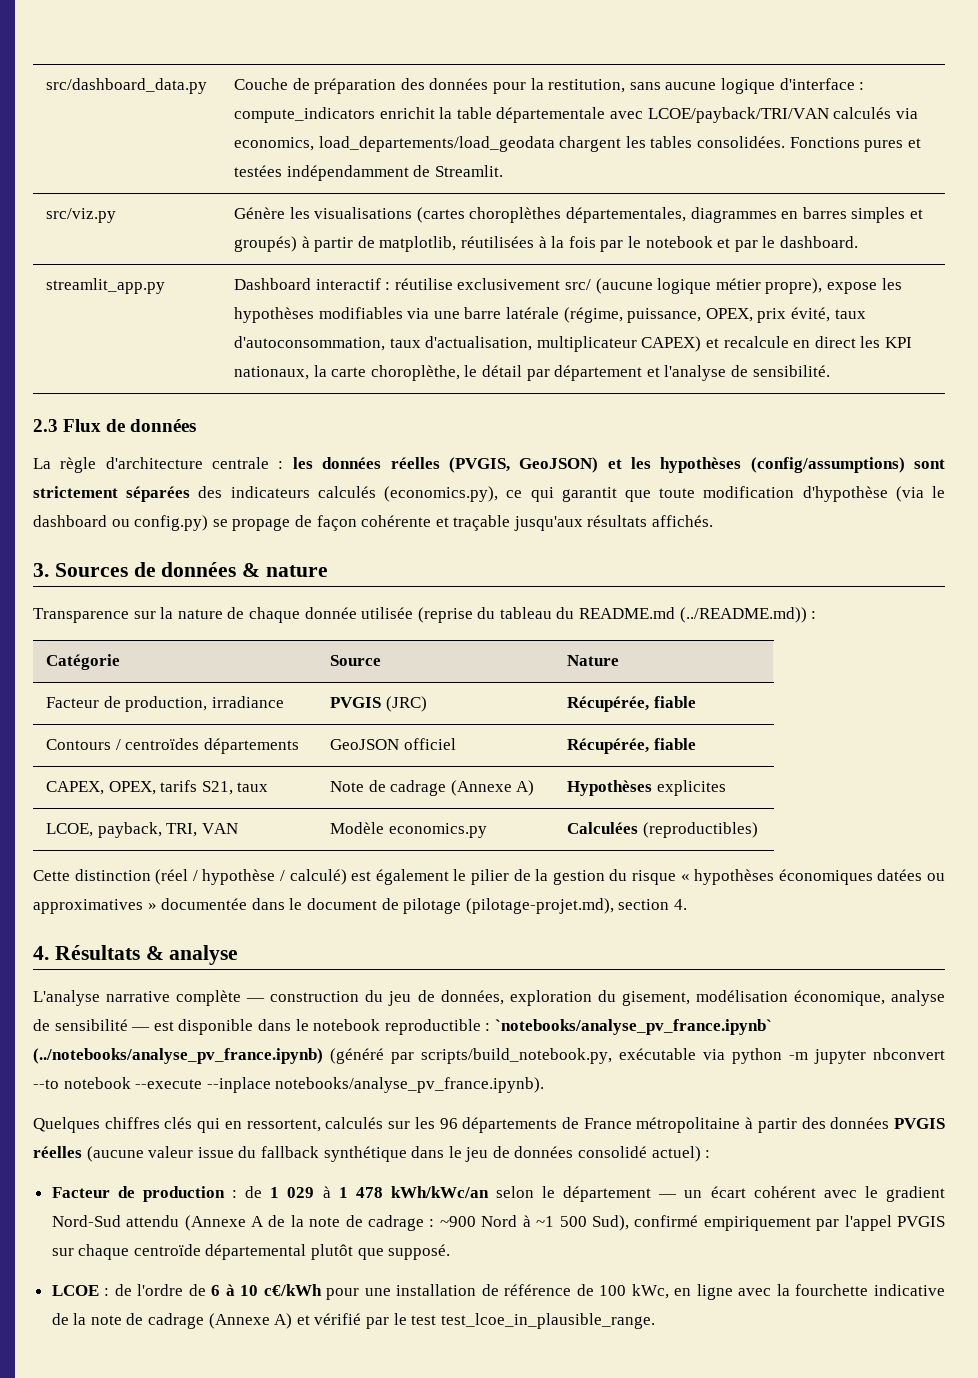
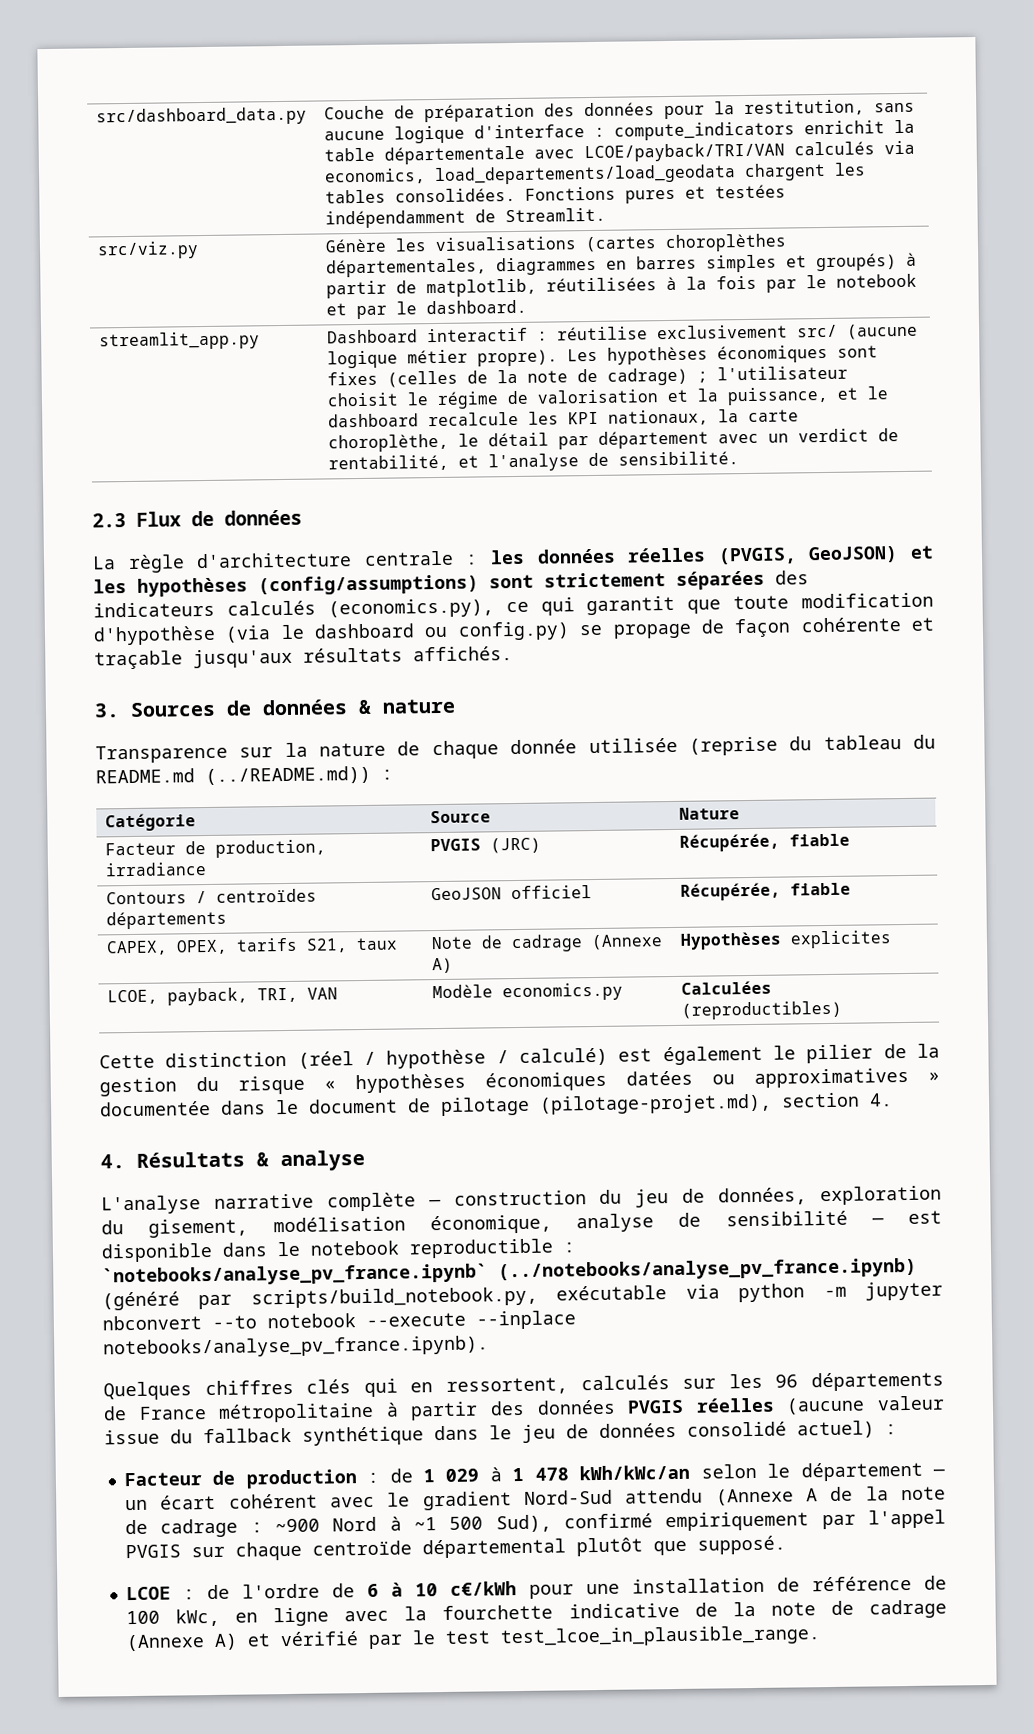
- Dashboard interactif : réutilise exclusivement src/ (aucune logique métier propre), expose les hypothèses modifiables via une barre latérale (régime, puissance, OPEX, prix évité, taux d'autoconsommation, taux d'actualisation, multiplicateur CAPEX) et recalcule en direct les KPI nationaux, la carte choroplèthe, le détail par département et l'analyse de sensibilité.
+ Dashboard interactif : réutilise exclusivement src/ (aucune logique métier propre). Les hypothèses économiques sont fixes (celles de la note de cadrage) ; l'utilisateur choisit le régime de valorisation et la puissance, et le dashboard recalcule les KPI nationaux, la carte choroplèthe, le détail par département avec un verdict de rentabilité, et l'analyse de sensibilité.

